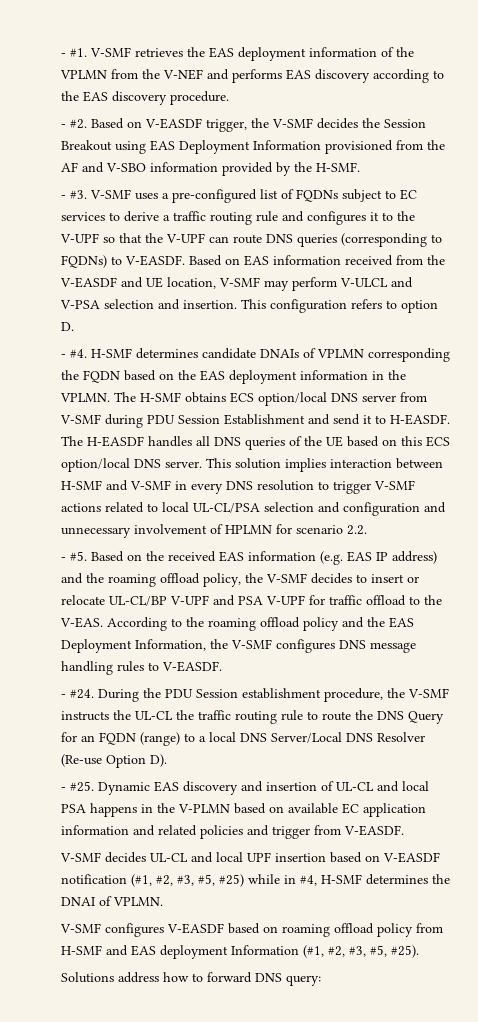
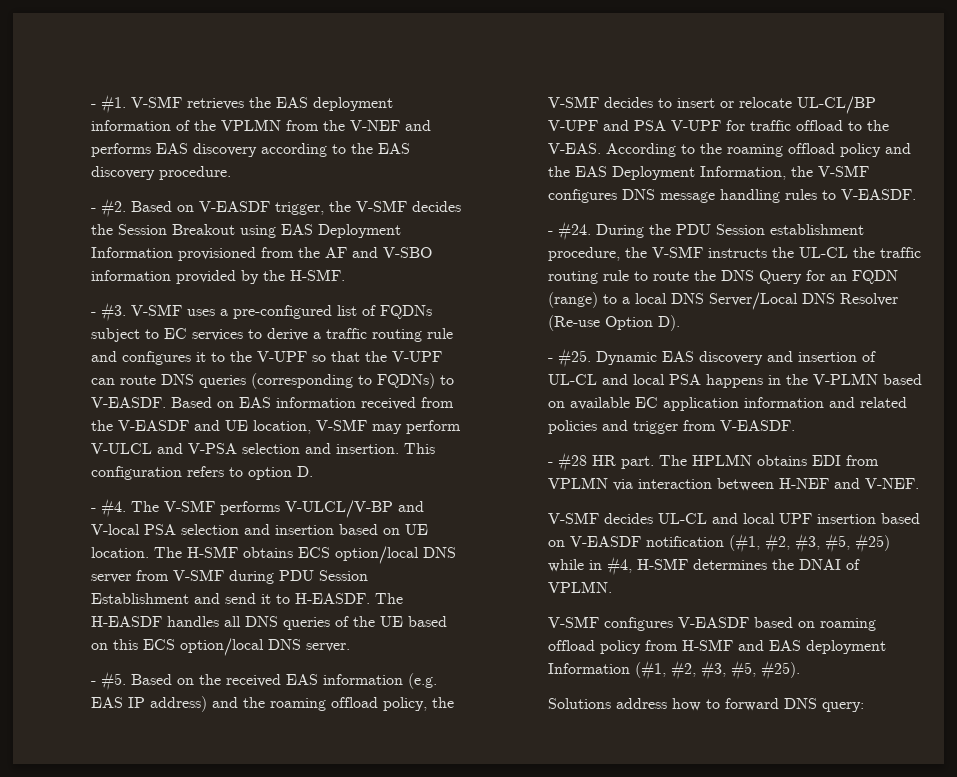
- H-SMF determines candidate DNAIs of VPLMN corresponding the FQDN based on the EAS deployment information in the VPLMN.
+ The V-SMF performs V-ULCL/V-BP and V-local PSA selection and insertion based on UE location.
- This solution implies interaction between H-SMF and V-SMF in every DNS resolution to trigger V-SMF actions related to local UL-CL/PSA selection and configuration and unnecessary involvement of HPLMN for scenario 2.2.
+ - #28 HR part. The HPLMN obtains EDI from VPLMN via interaction between H-NEF and V-NEF.

